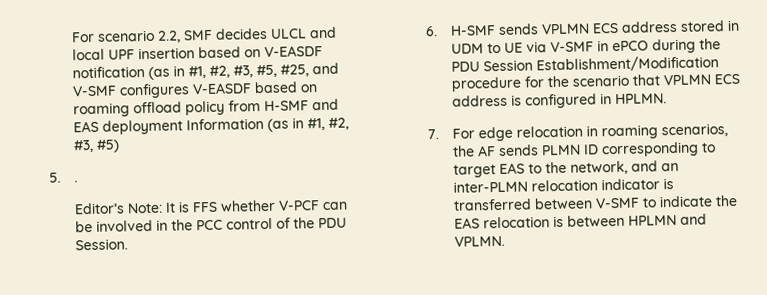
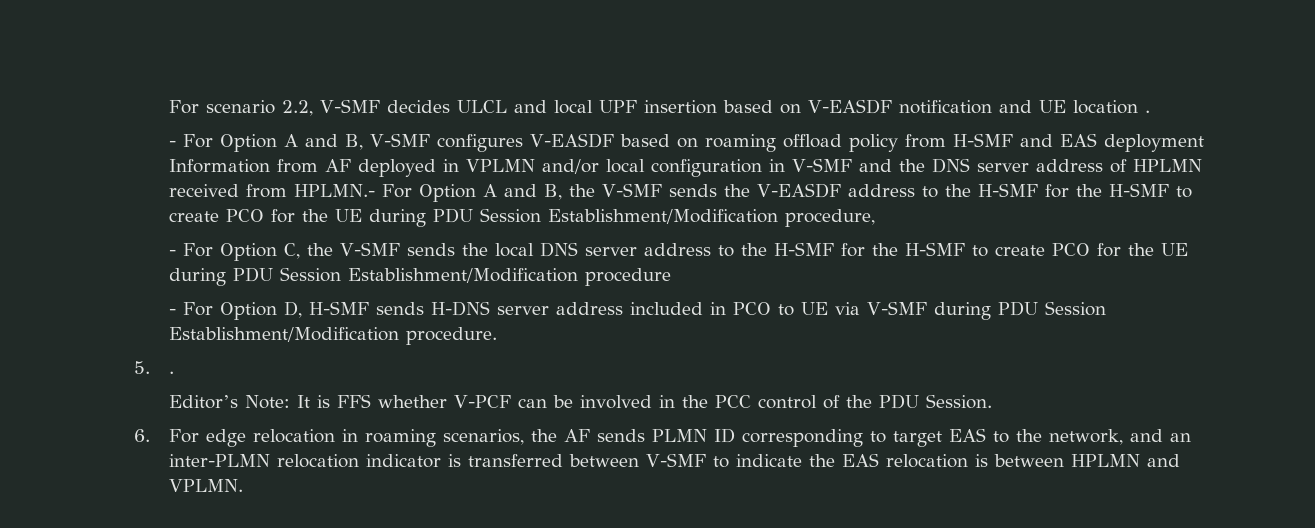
- For scenario 2.2, SMF decides ULCL and local UPF insertion based on V-EASDF notification (as in #1, #2, #3, #5, #25, and V-SMF configures V-EASDF based on roaming offload policy from H-SMF and EAS deployment Information (as in #1, #2, #3, #5)
+ For scenario 2.2, V-SMF decides ULCL and local UPF insertion based on V-EASDF notification and UE location .
+ - For Option A and B, V-SMF configures V-EASDF based on roaming offload policy from H-SMF and EAS deployment Information from AF deployed in VPLMN and/or local configuration in V-SMF and the DNS server address of HPLMN received from HPLMN.- For Option A and B, the V-SMF sends the V-EASDF address to the H-SMF for the H-SMF to create PCO for the UE during PDU Session Establishment/Modification procedure,
+ - For Option C, the V-SMF sends the local DNS server address to the H-SMF for the H-SMF to create PCO for the UE during PDU Session Establishment/Modification procedure
+ - For Option D, H-SMF sends H-DNS server address included in PCO to UE via V-SMF during PDU Session Establishment/Modification procedure.
- 6. H-SMF sends VPLMN ECS address stored in UDM to UE via V-SMF in ePCO during the PDU Session Establishment/Modification procedure for the scenario that VPLMN ECS address is configured in HPLMN.
- 7. For edge relocation in roaming scenarios, the AF sends PLMN ID corresponding to target EAS to the network, and an inter-PLMN relocation indicator is transferred between V-SMF to indicate the EAS relocation is between HPLMN and VPLMN.
+ 6. For edge relocation in roaming scenarios, the AF sends PLMN ID corresponding to target EAS to the network, and an inter-PLMN relocation indicator is transferred between V-SMF to indicate the EAS relocation is between HPLMN and VPLMN.

